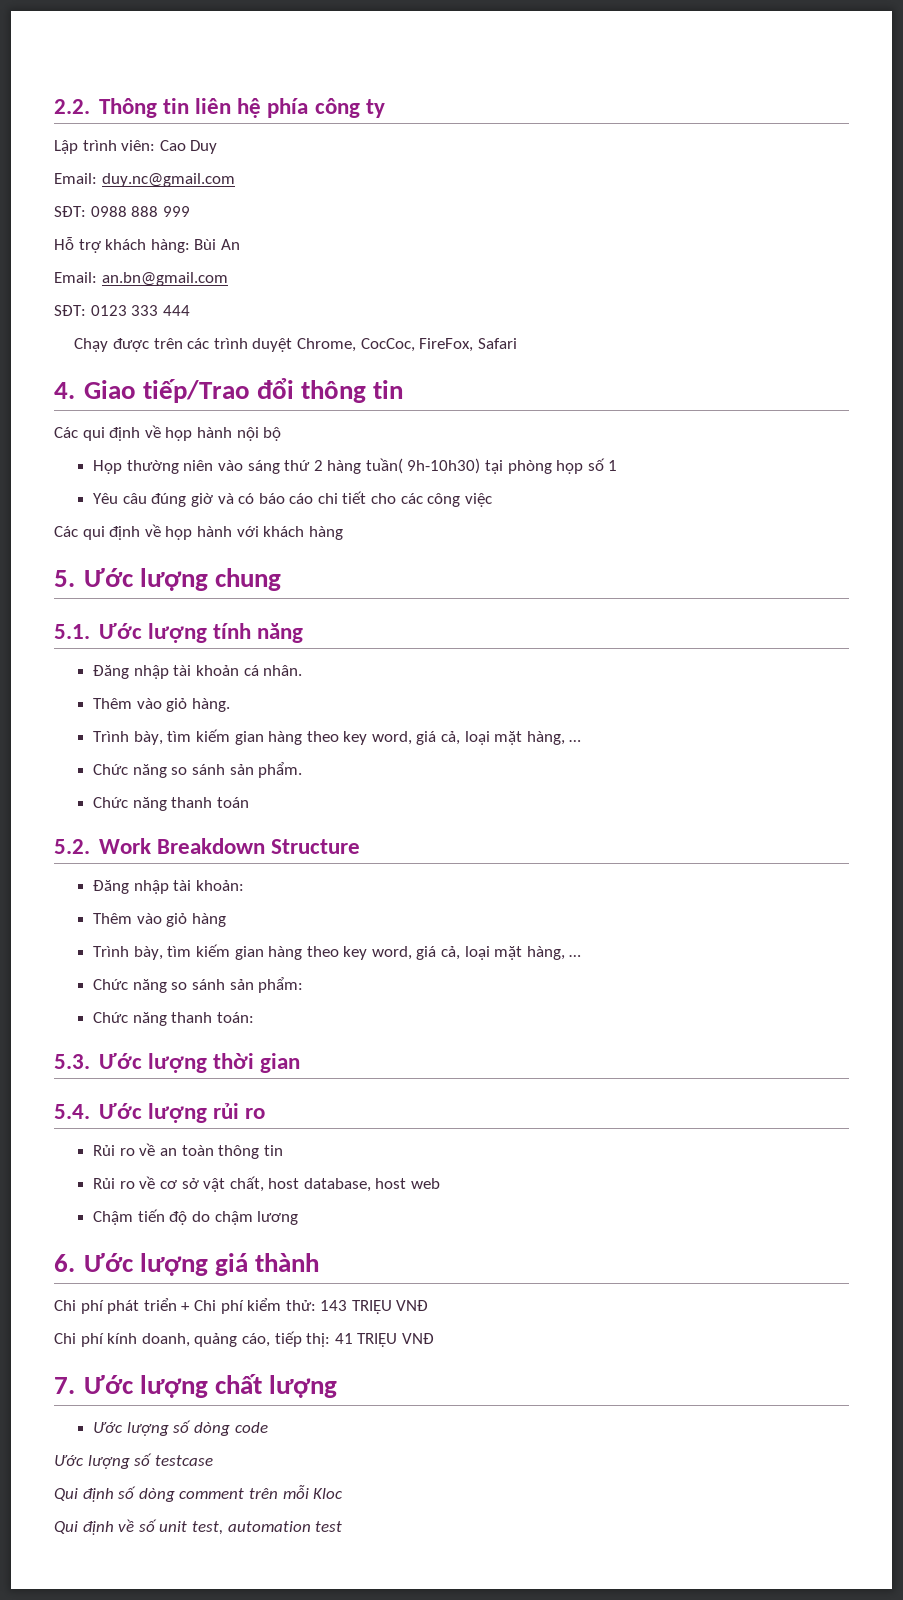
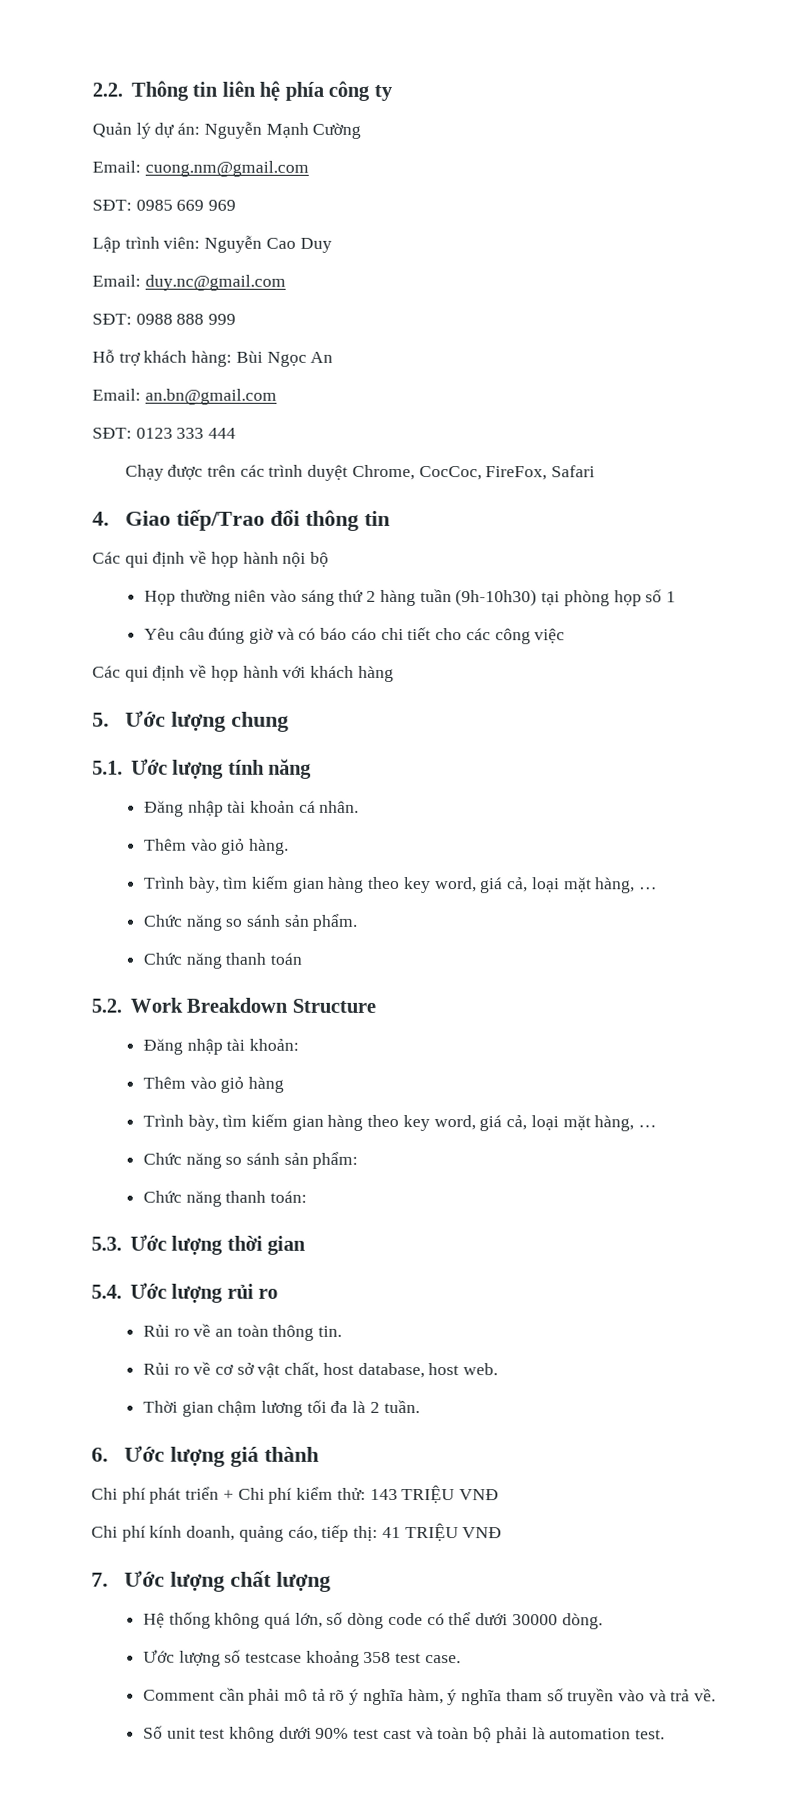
+ Quản lý dự án: Nguyễn Mạnh Cường
+ Email: cuong.nm@gmail.com
+ SĐT: 0985 669 969
- Lập trình viên: Cao Duy
+ Lập trình viên: Nguyễn Cao Duy
- Hỗ trợ khách hàng: Bùi An
+ Hỗ trợ khách hàng: Bùi Ngọc An
- Họp thường niên vào sáng thứ 2 hàng tuần( 9h-10h30) tại phòng họp số 1
+ Họp thường niên vào sáng thứ 2 hàng tuần (9h-10h30) tại phòng họp số 1
- Rủi ro về an toàn thông tin
+ Rủi ro về an toàn thông tin.
- Rủi ro về cơ sở vật chất, host database, host web
- Chậm tiến độ do chậm lương
+ Rủi ro về cơ sở vật chất, host database, host web.
+ Thời gian chậm lương tối đa là 2 tuần.
- Ước lượng số dòng code
- Ước lượng số testcase
- Qui định số dòng comment trên mỗi Kloc
- Qui định về số unit test, automation test
+ Hệ thống không quá lớn, số dòng code có thể dưới 30000 dòng.
+ Ước lượng số testcase khoảng 358 test case.
+ Comment cần phải mô tả rõ ý nghĩa hàm, ý nghĩa tham số truyền vào và trả về.
+ Số unit test không dưới 90% test cast và toàn bộ phải là automation test.

